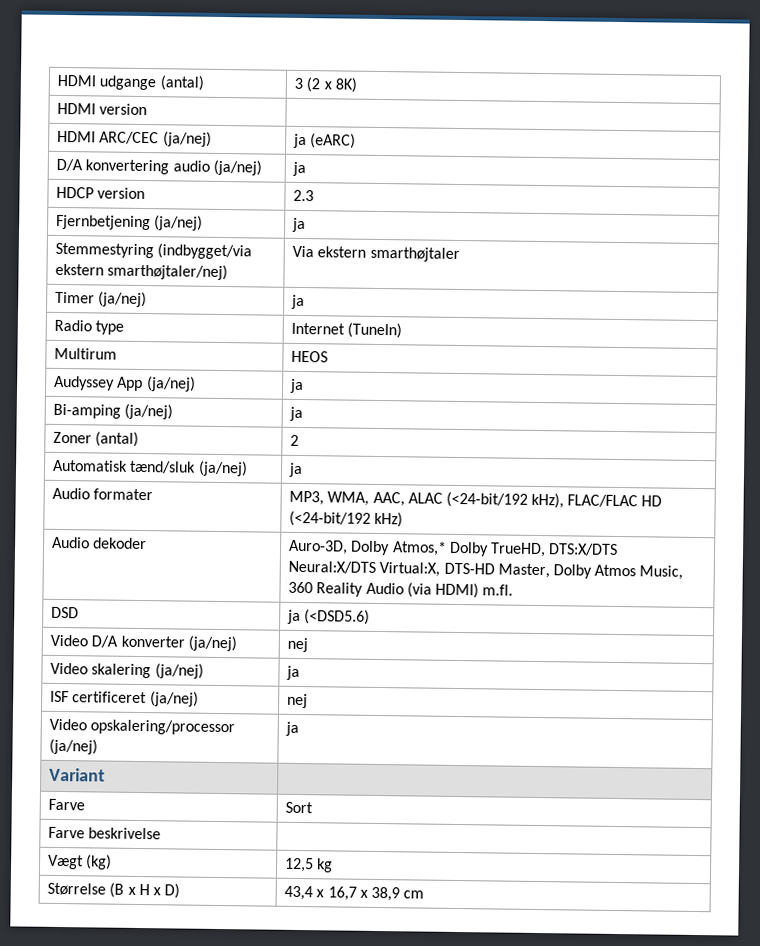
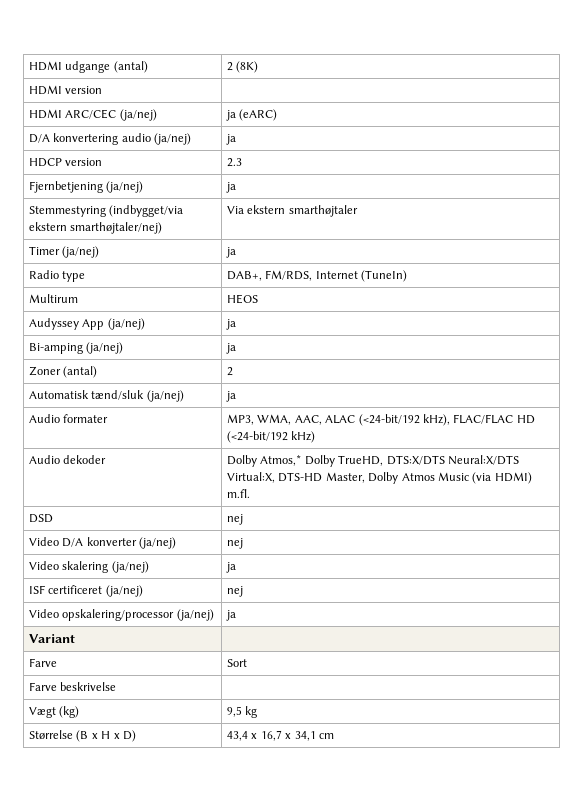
- HDMI udgange (antal) | 3 (2 x 8K)
+ HDMI udgange (antal) | 2 (8K)
- Radio type | Internet (TuneIn)
+ Radio type | DAB+, FM/RDS, Internet (TuneIn)
- Audio dekoder | Auro-3D, Dolby Atmos,* Dolby TrueHD, DTS:X/DTS Neural:X/DTS Virtual:X, DTS-HD Master, Dolby Atmos Music, 360 Reality Audio (via HDMI) m.fl.
+ Audio dekoder | Dolby Atmos,* Dolby TrueHD, DTS:X/DTS Neural:X/DTS Virtual:X, DTS-HD Master, Dolby Atmos Music (via HDMI) m.fl.
- DSD | ja (<DSD5.6)
+ DSD | nej
- Vægt (kg) | 12,5 kg
+ Vægt (kg) | 9,5 kg
- Størrelse (B x H x D) | 43,4 x 16,7 x 38,9 cm
+ Størrelse (B x H x D) | 43,4 x 16,7 x 34,1 cm

